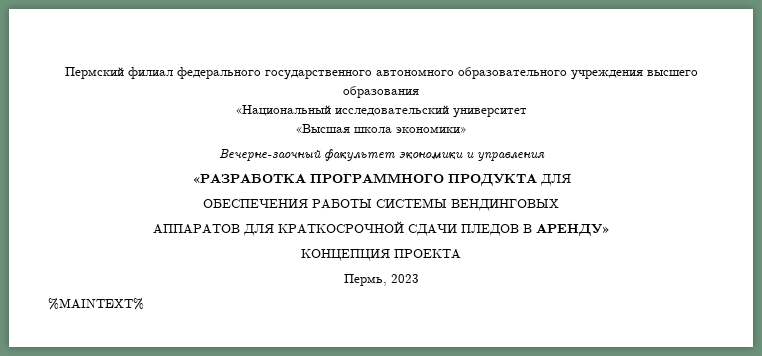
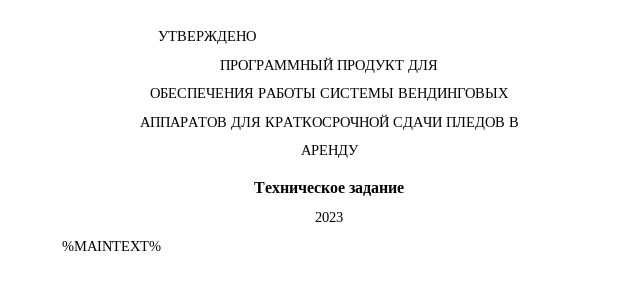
- Пермский филиал федерального государственного автономного образовательного учреждения высшего образования
- «Национальный исследовательский университет
- «Высшая школа экономики»
- Вечерне-заочный факультет экономики и управления
- «РАЗРАБОТКА ПРОГРАММНОГО ПРОДУКТА ДЛЯ
+ УТВЕРЖДЕНО
+ ПРОГРАММНЫЙ ПРОДУКТ ДЛЯ
- АППАРАТОВ ДЛЯ КРАТКОСРОЧНОЙ СДАЧИ ПЛЕДОВ В АРЕНДУ»
- КОНЦЕПЦИЯ ПРОЕКТА
- Пермь, 2023
+ АППАРАТОВ ДЛЯ КРАТКОСРОЧНОЙ СДАЧИ ПЛЕДОВ В
+ АРЕНДУ
+ Техническое задание
+ 2023

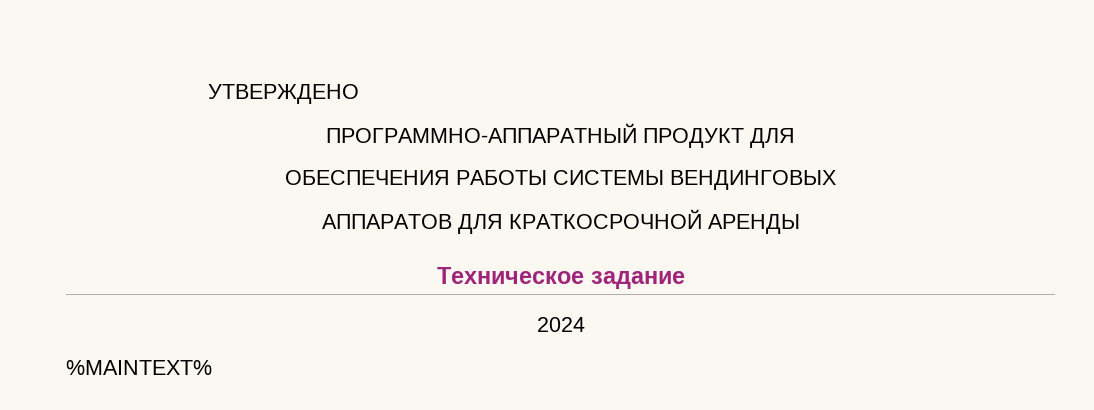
- ПРОГРАММНЫЙ ПРОДУКТ ДЛЯ
+ ПРОГРАММНО-АППАРАТНЫЙ ПРОДУКТ ДЛЯ
- АППАРАТОВ ДЛЯ КРАТКОСРОЧНОЙ СДАЧИ ПЛЕДОВ В
- АРЕНДУ
+ АППАРАТОВ ДЛЯ КРАТКОСРОЧНОЙ АРЕНДЫ
- 2023
+ 2024

